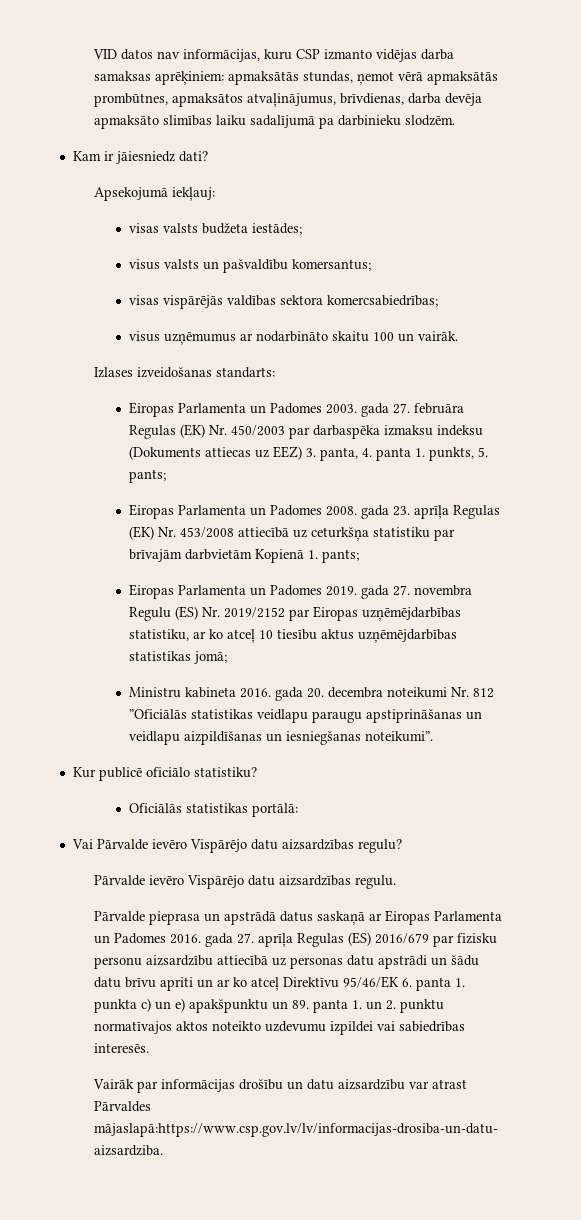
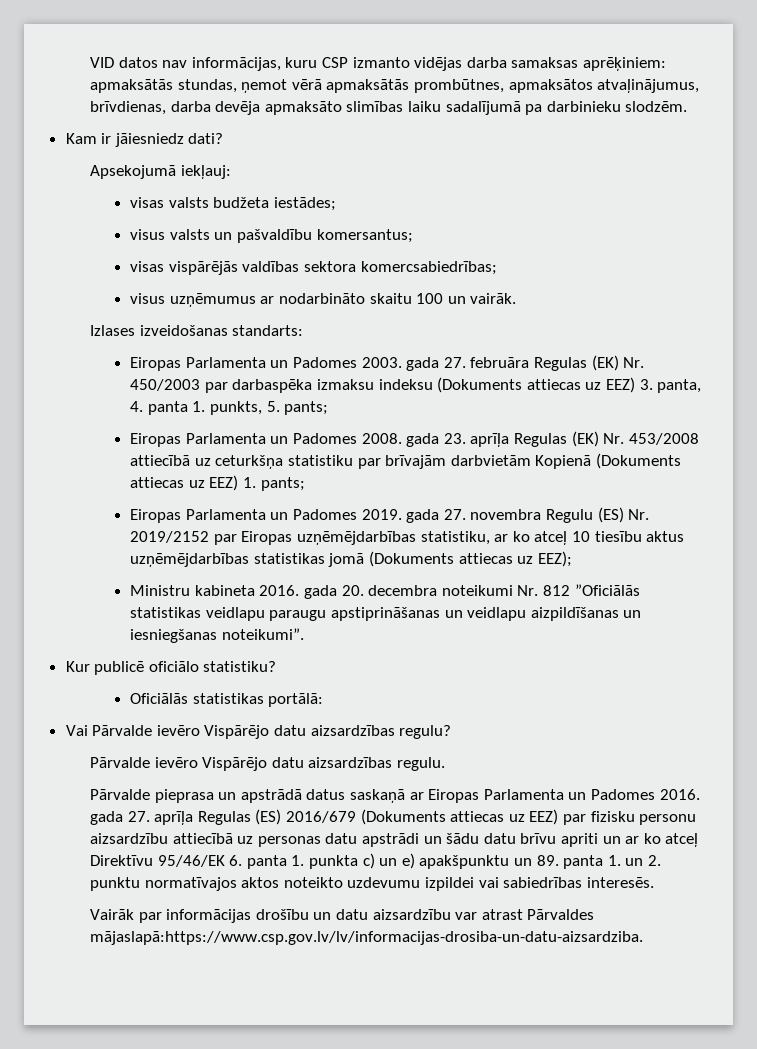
- Eiropas Parlamenta un Padomes 2008. gada 23. aprīļa Regulas (EK) Nr. 453/2008 attiecībā uz ceturkšņa statistiku par brīvajām darbvietām Kopienā 1. pants;
+ Eiropas Parlamenta un Padomes 2008. gada 23. aprīļa Regulas (EK) Nr. 453/2008 attiecībā uz ceturkšņa statistiku par brīvajām darbvietām Kopienā (Dokuments attiecas uz EEZ) 1. pants;
- Eiropas Parlamenta un Padomes 2019. gada 27. novembra Regulu (ES) Nr. 2019/2152 par Eiropas uzņēmējdarbības statistiku, ar ko atceļ 10 tiesību aktus uzņēmējdarbības statistikas jomā;
+ Eiropas Parlamenta un Padomes 2019. gada 27. novembra Regulu (ES) Nr. 2019/2152 par Eiropas uzņēmējdarbības statistiku, ar ko atceļ 10 tiesību aktus uzņēmējdarbības statistikas jomā (Dokuments attiecas uz EEZ);
- Pārvalde pieprasa un apstrādā datus saskaņā ar Eiropas Parlamenta un Padomes 2016. gada 27. aprīļa Regulas (ES) 2016/679 par fizisku personu aizsardzību attiecībā uz personas datu apstrādi un šādu datu brīvu apriti un ar ko atceļ Direktīvu 95/46/EK 6. panta 1. punkta c) un e) apakšpunktu un 89. panta 1. un 2. punktu normatīvajos aktos noteikto uzdevumu izpildei vai sabiedrības interesēs.
+ Pārvalde pieprasa un apstrādā datus saskaņā ar Eiropas Parlamenta un Padomes 2016. gada 27. aprīļa Regulas (ES) 2016/679 (Dokuments attiecas uz EEZ) par fizisku personu aizsardzību attiecībā uz personas datu apstrādi un šādu datu brīvu apriti un ar ko atceļ Direktīvu 95/46/EK 6. panta 1. punkta c) un e) apakšpunktu un 89. panta 1. un 2. punktu normatīvajos aktos noteikto uzdevumu izpildei vai sabiedrības interesēs.

